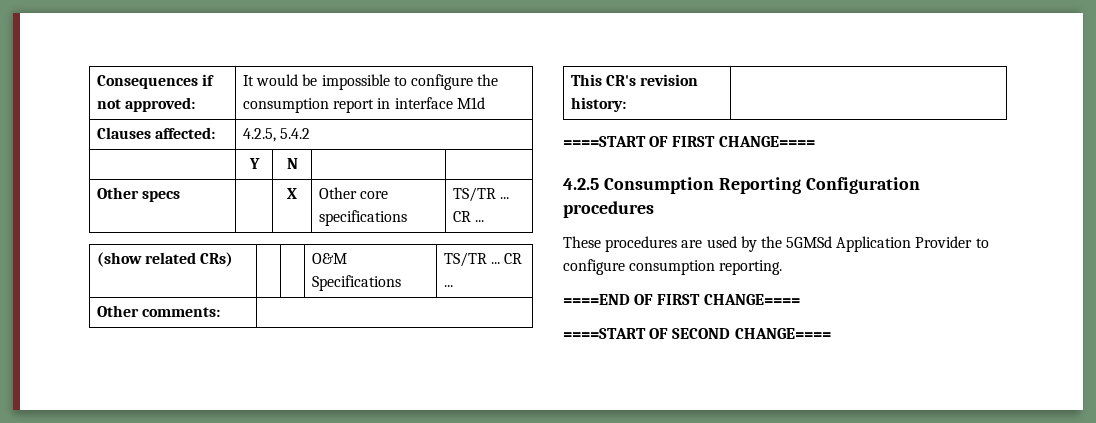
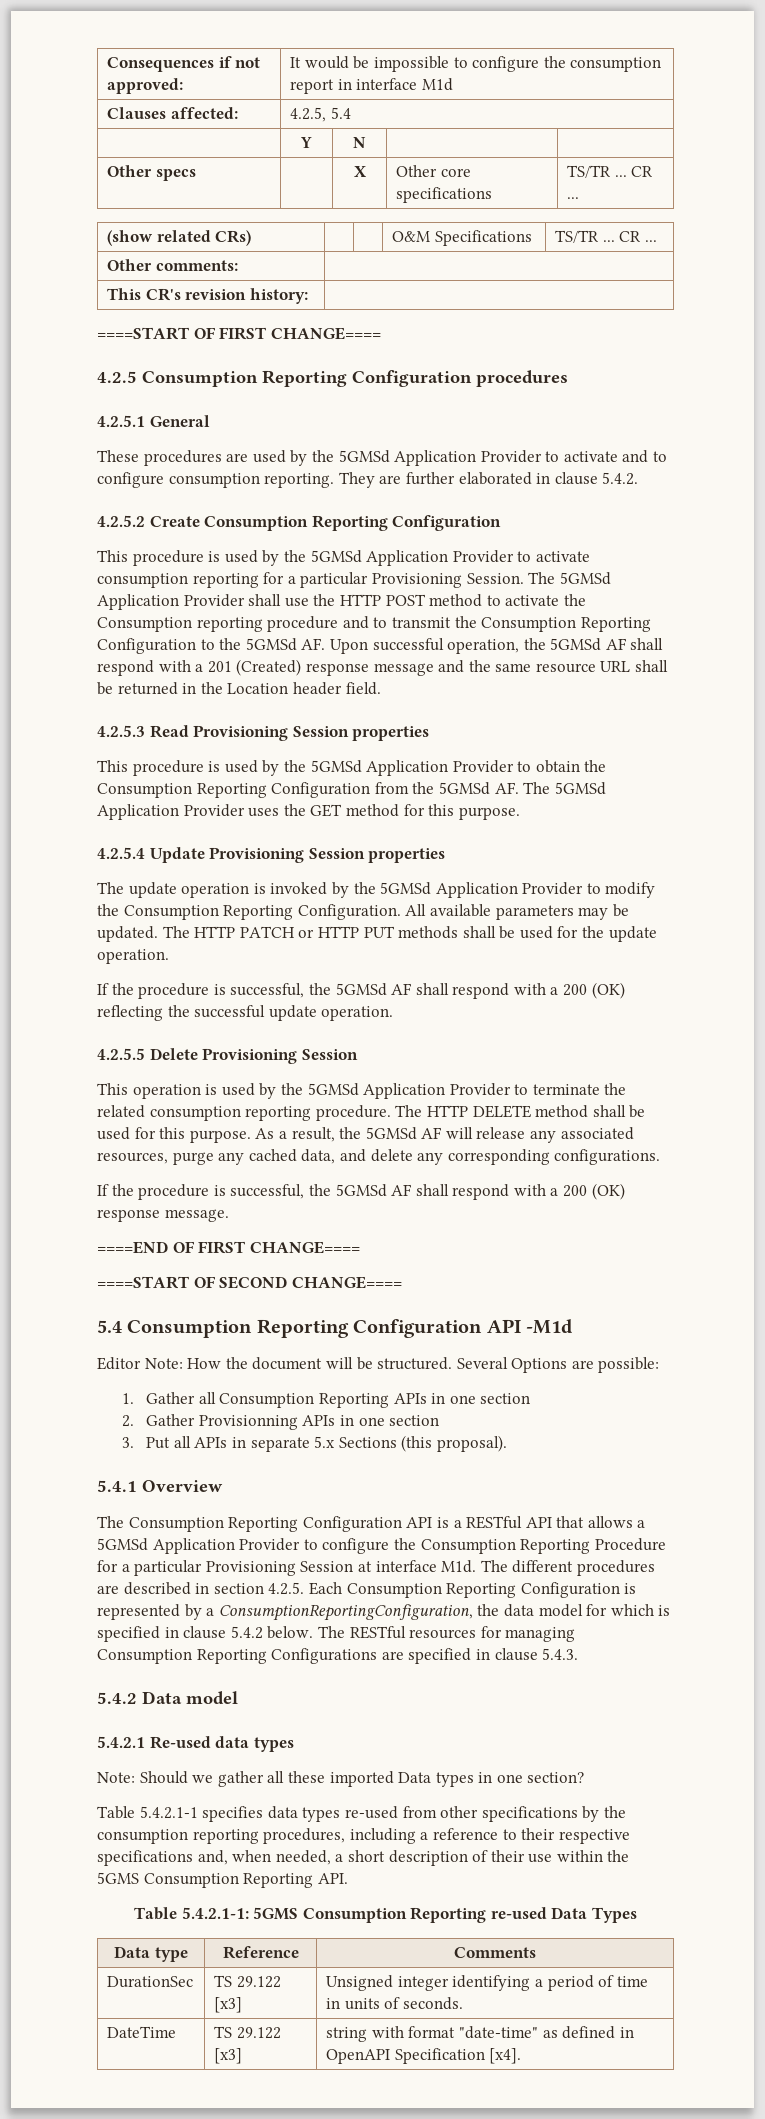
- Clauses affected: | 4.2.5, 5.4.2
+ Clauses affected: | 4.2.5, 5.4
+ 4.2.5.1 General
- These procedures are used by the 5GMSd Application Provider to configure consumption reporting.
+ These procedures are used by the 5GMSd Application Provider to activate and to configure consumption reporting. They are further elaborated in clause 5.4.2.
+ 4.2.5.2 Create Consumption Reporting Configuration
+ This procedure is used by the 5GMSd Application Provider to activate consumption reporting for a particular Provisioning Session. The 5GMSd Application Provider shall use the HTTP POST method to activate the Consumption reporting procedure and to transmit the Consumption Reporting Configuration to the 5GMSd AF. Upon successful operation, the 5GMSd AF shall respond with a 201 (Created) response message and the same resource URL shall be returned in the Location header field.
+ 4.2.5.3 Read Provisioning Session properties
+ This procedure is used by the 5GMSd Application Provider to obtain the Consumption Reporting Configuration from the 5GMSd AF. The 5GMSd Application Provider uses the GET method for this purpose.
+ 4.2.5.4 Update Provisioning Session properties
+ The update operation is invoked by the 5GMSd Application Provider to modify the Consumption Reporting Configuration. All available parameters may be updated. The HTTP PATCH or HTTP PUT methods shall be used for the update operation.
+ If the procedure is successful, the 5GMSd AF shall respond with a 200 (OK) reflecting the successful update operation.
+ 4.2.5.5 Delete Provisioning Session
+ This operation is used by the 5GMSd Application Provider to terminate the related consumption reporting procedure. The HTTP DELETE method shall be used for this purpose. As a result, the 5GMSd AF will release any associated resources, purge any cached data, and delete any corresponding configurations.
+ If the procedure is successful, the 5GMSd AF shall respond with a 200 (OK) response message.
+ 5.4 Consumption Reporting Configuration API -M1d
+ Editor Note: How the document will be structured. Several Options are possible:
+ 1. Gather all Consumption Reporting APIs in one section
+ 2. Gather Provisionning APIs in one section
+ 3. Put all APIs in separate 5.x Sections (this proposal).
+ 5.4.1 Overview
+ The Consumption Reporting Configuration API is a RESTful API that allows a 5GMSd Application Provider to configure the Consumption Reporting Procedure for a particular Provisioning Session at interface M1d. The different procedures are described in section 4.2.5. Each Consumption Reporting Configuration is represented by a ConsumptionReportingConfiguration, the data model for which is specified in clause 5.4.2 below. The RESTful resources for managing Consumption Reporting Configurations are specified in clause 5.4.3.
+ 5.4.2 Data model
+ 5.4.2.1 Re-used data types
+ Note: Should we gather all these imported Data types in one section?
+ Table 5.4.2.1-1 specifies data types re-used from other specifications by the consumption reporting procedures, including a reference to their respective specifications and, when needed, a short description of their use within the 5GMS Consumption Reporting API.
+ Table 5.4.2.1-1: 5GMS Consumption Reporting re-used Data Types
+ Data type | Reference | Comments
+ DurationSec | TS 29.122 [x3] | Unsigned integer identifying a period of time in units of seconds.
+ DateTime | TS 29.122 [x3] | string with format "date-time" as defined in OpenAPI Specification [x4].

